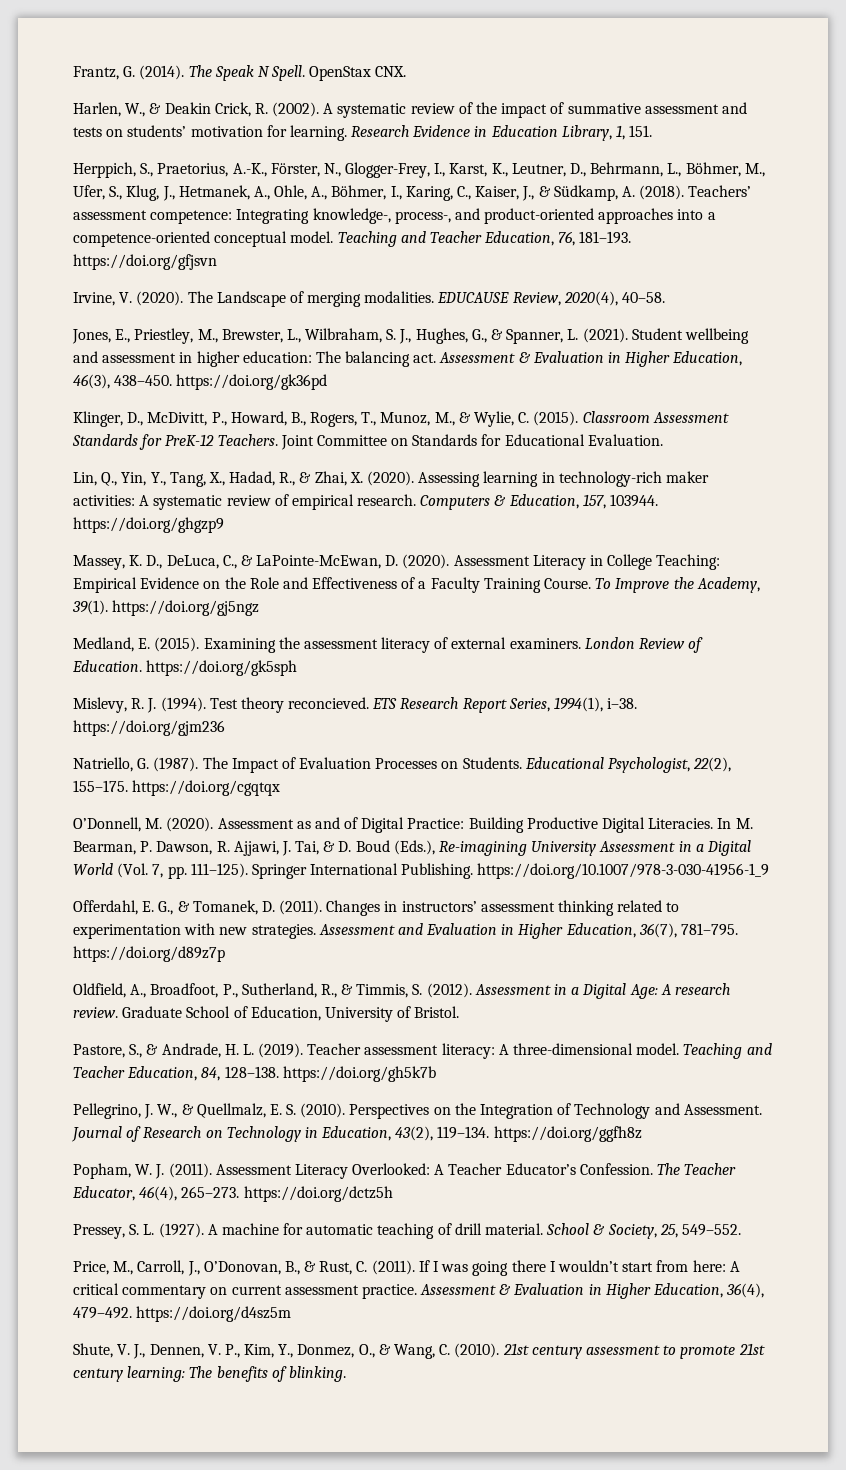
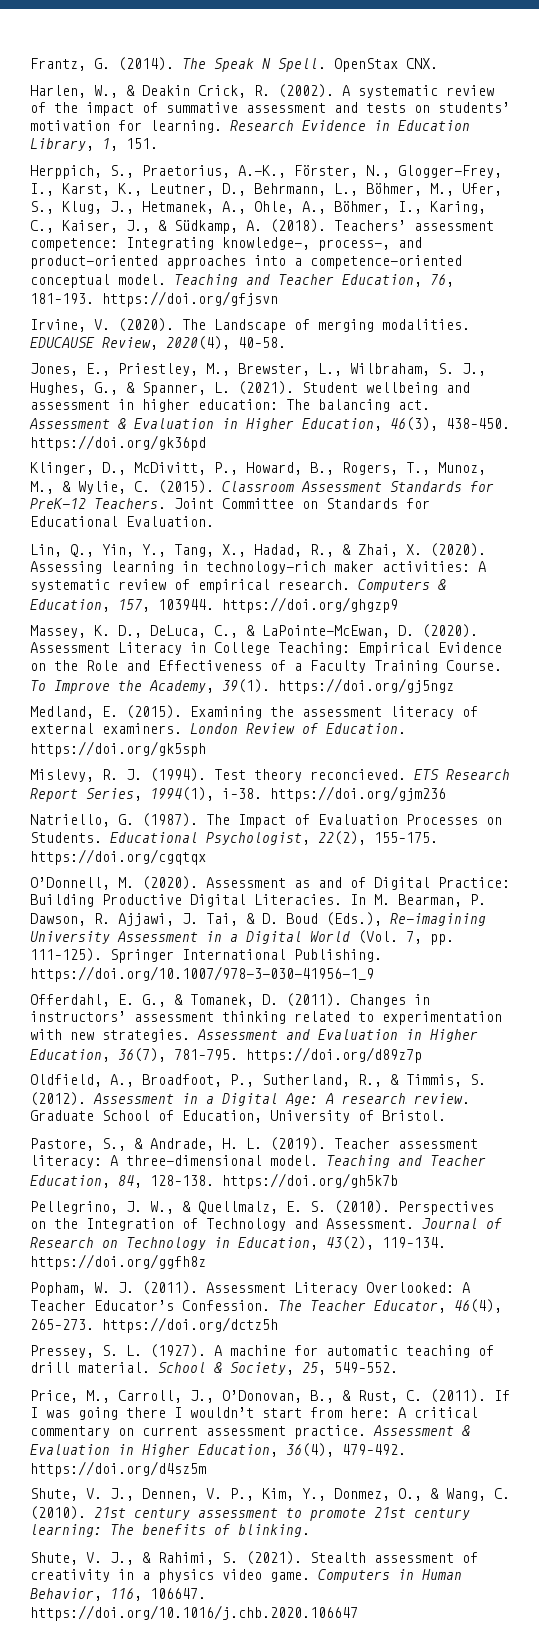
+ Shute, V. J., & Rahimi, S. (2021). Stealth assessment of creativity in a physics video game. Computers in Human Behavior, 116, 106647. https://doi.org/10.1016/j.chb.2020.106647

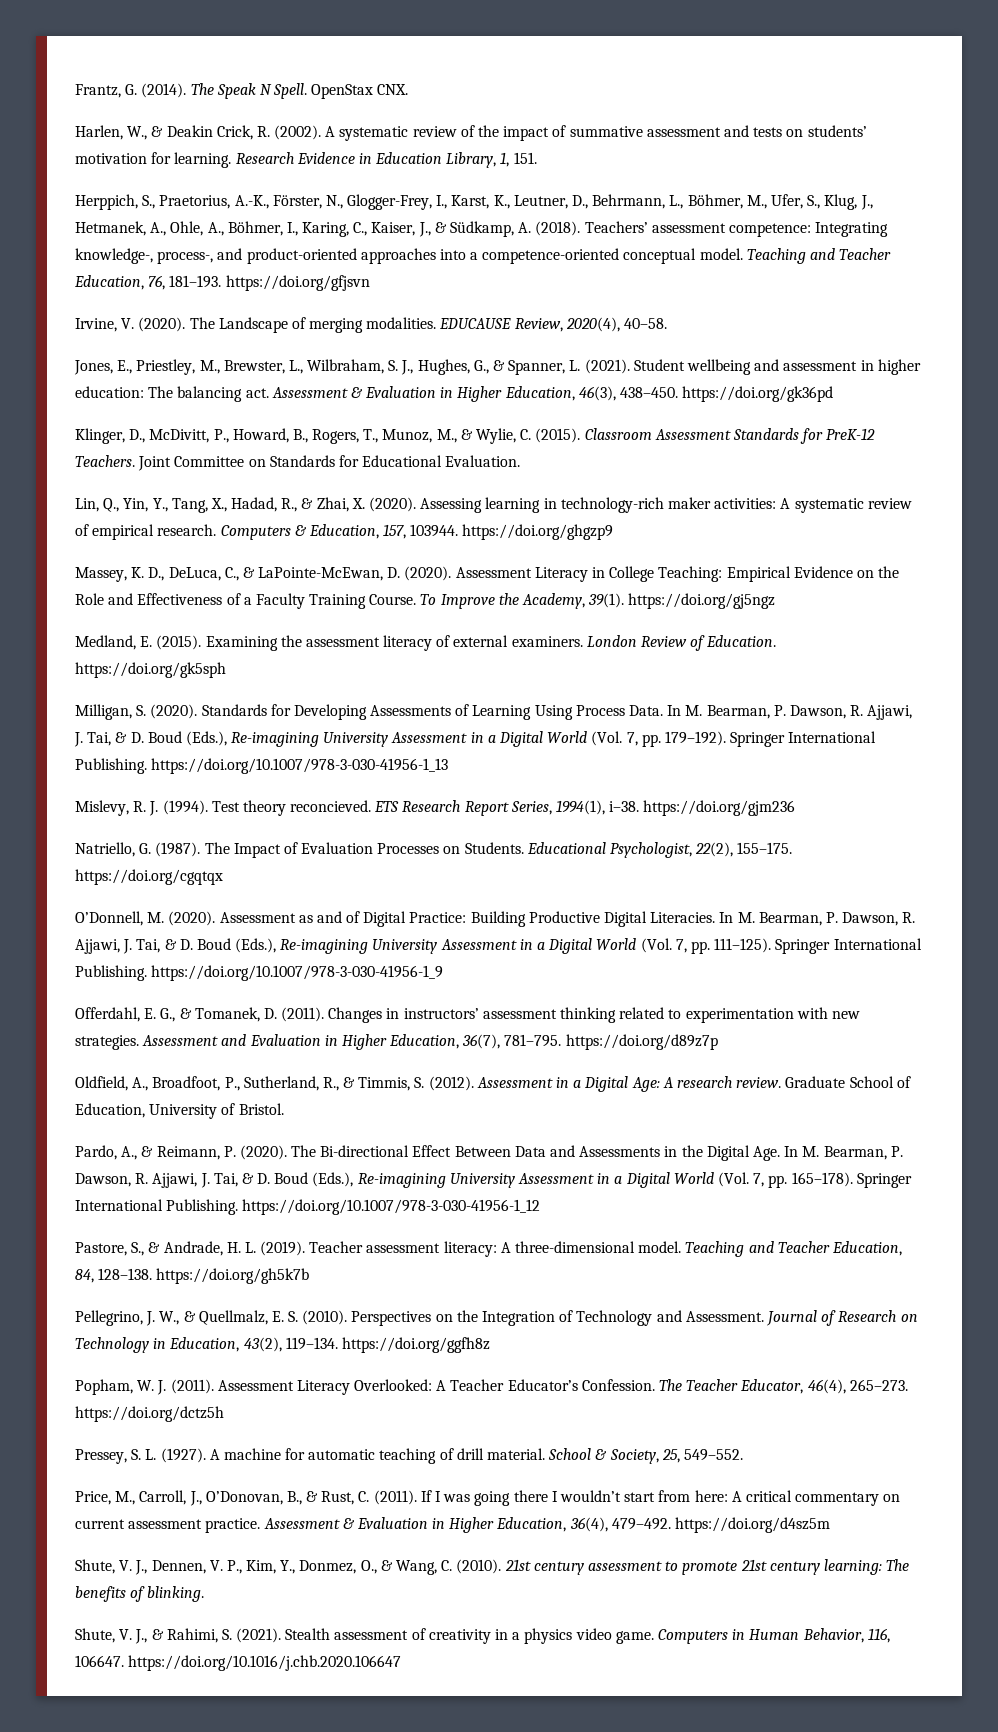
+ Milligan, S. (2020). Standards for Developing Assessments of Learning Using Process Data. In M. Bearman, P. Dawson, R. Ajjawi, J. Tai, & D. Boud (Eds.), Re-imagining University Assessment in a Digital World (Vol. 7, pp. 179–192). Springer International Publishing. https://doi.org/10.1007/978-3-030-41956-1_13
+ Pardo, A., & Reimann, P. (2020). The Bi-directional Effect Between Data and Assessments in the Digital Age. In M. Bearman, P. Dawson, R. Ajjawi, J. Tai, & D. Boud (Eds.), Re-imagining University Assessment in a Digital World (Vol. 7, pp. 165–178). Springer International Publishing. https://doi.org/10.1007/978-3-030-41956-1_12

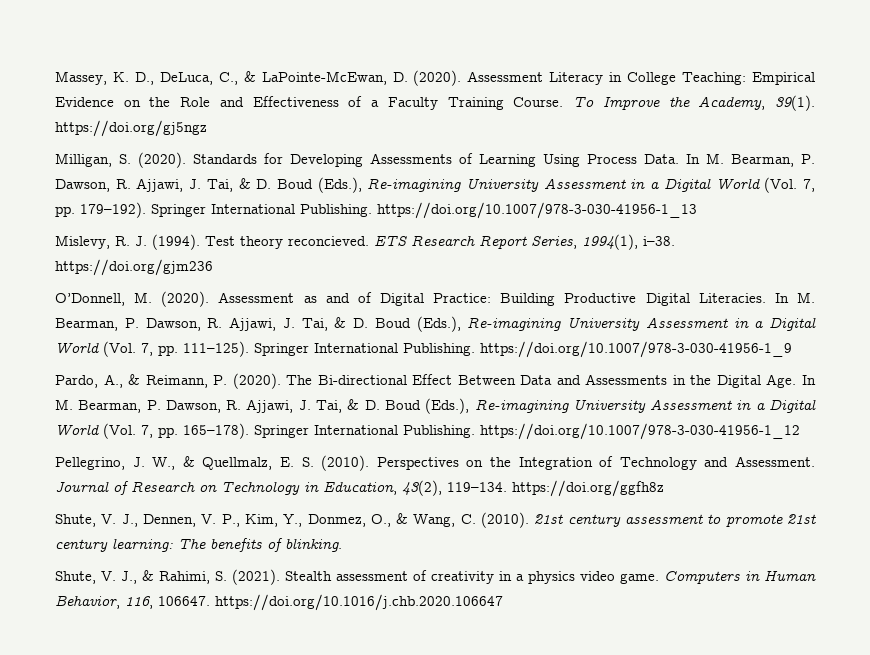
- Frantz, G. (2014). The Speak N Spell. OpenStax CNX.
- Harlen, W., & Deakin Crick, R. (2002). A systematic review of the impact of summative assessment and tests on students’ motivation for learning. Research Evidence in Education Library, 1, 151.
- Herppich, S., Praetorius, A.-K., Förster, N., Glogger-Frey, I., Karst, K., Leutner, D., Behrmann, L., Böhmer, M., Ufer, S., Klug, J., Hetmanek, A., Ohle, A., Böhmer, I., Karing, C., Kaiser, J., & Südkamp, A. (2018). Teachers’ assessment competence: Integrating knowledge-, process-, and product-oriented approaches into a competence-oriented conceptual model. Teaching and Teacher Education, 76, 181–193. https://doi.org/gfjsvn
- Irvine, V. (2020). The Landscape of merging modalities. EDUCAUSE Review, 2020(4), 40–58.
- Jones, E., Priestley, M., Brewster, L., Wilbraham, S. J., Hughes, G., & Spanner, L. (2021). Student wellbeing and assessment in higher education: The balancing act. Assessment & Evaluation in Higher Education, 46(3), 438–450. https://doi.org/gk36pd
- Klinger, D., McDivitt, P., Howard, B., Rogers, T., Munoz, M., & Wylie, C. (2015). Classroom Assessment Standards for PreK-12 Teachers. Joint Committee on Standards for Educational Evaluation.
- Lin, Q., Yin, Y., Tang, X., Hadad, R., & Zhai, X. (2020). Assessing learning in technology-rich maker activities: A systematic review of empirical research. Computers & Education, 157, 103944. https://doi.org/ghgzp9
- Medland, E. (2015). Examining the assessment literacy of external examiners. London Review of Education. https://doi.org/gk5sph
- Natriello, G. (1987). The Impact of Evaluation Processes on Students. Educational Psychologist, 22(2), 155–175. https://doi.org/cgqtqx
- Offerdahl, E. G., & Tomanek, D. (2011). Changes in instructors’ assessment thinking related to experimentation with new strategies. Assessment and Evaluation in Higher Education, 36(7), 781–795. https://doi.org/d89z7p
- Oldfield, A., Broadfoot, P., Sutherland, R., & Timmis, S. (2012). Assessment in a Digital Age: A research review. Graduate School of Education, University of Bristol.
- Pastore, S., & Andrade, H. L. (2019). Teacher assessment literacy: A three-dimensional model. Teaching and Teacher Education, 84, 128–138. https://doi.org/gh5k7b
- Popham, W. J. (2011). Assessment Literacy Overlooked: A Teacher Educator’s Confession. The Teacher Educator, 46(4), 265–273. https://doi.org/dctz5h
- Pressey, S. L. (1927). A machine for automatic teaching of drill material. School & Society, 25, 549–552.
- Price, M., Carroll, J., O’Donovan, B., & Rust, C. (2011). If I was going there I wouldn’t start from here: A critical commentary on current assessment practice. Assessment & Evaluation in Higher Education, 36(4), 479–492. https://doi.org/d4sz5m

